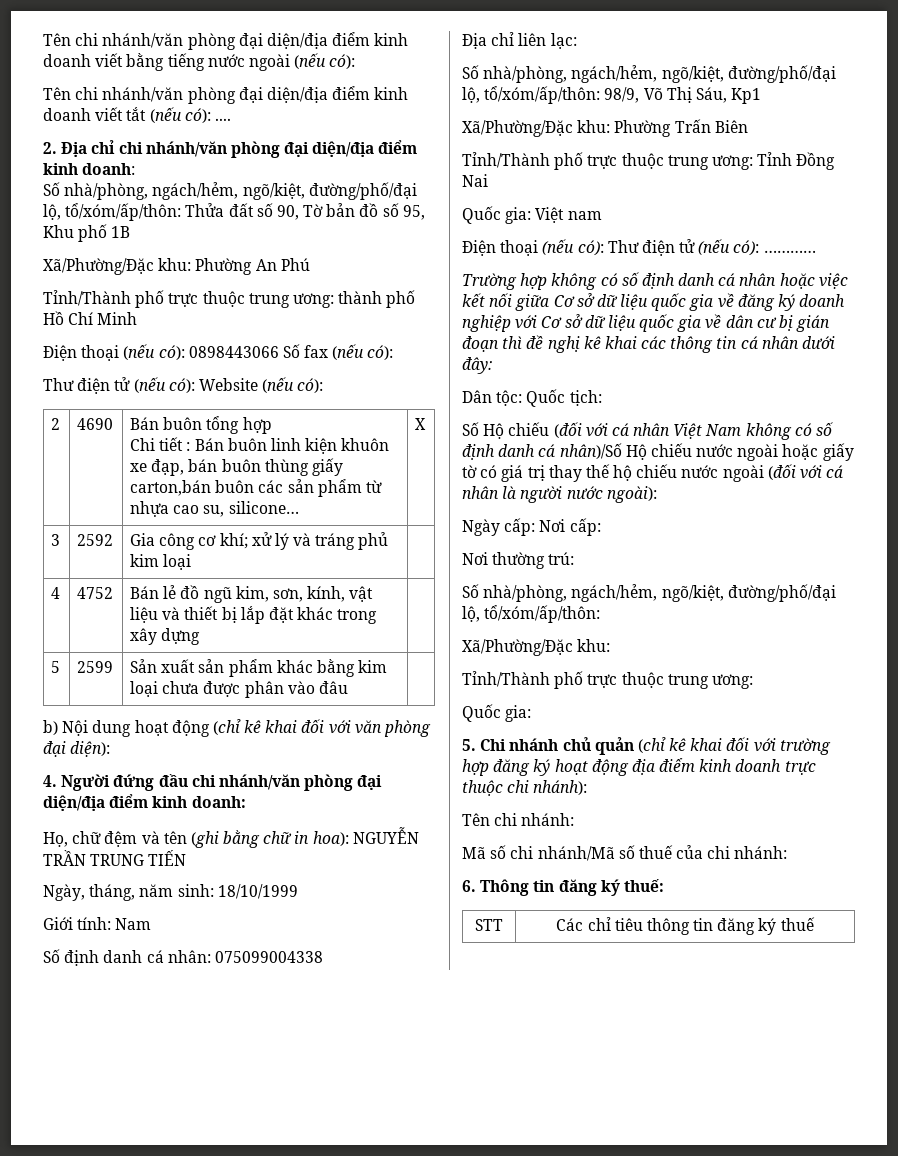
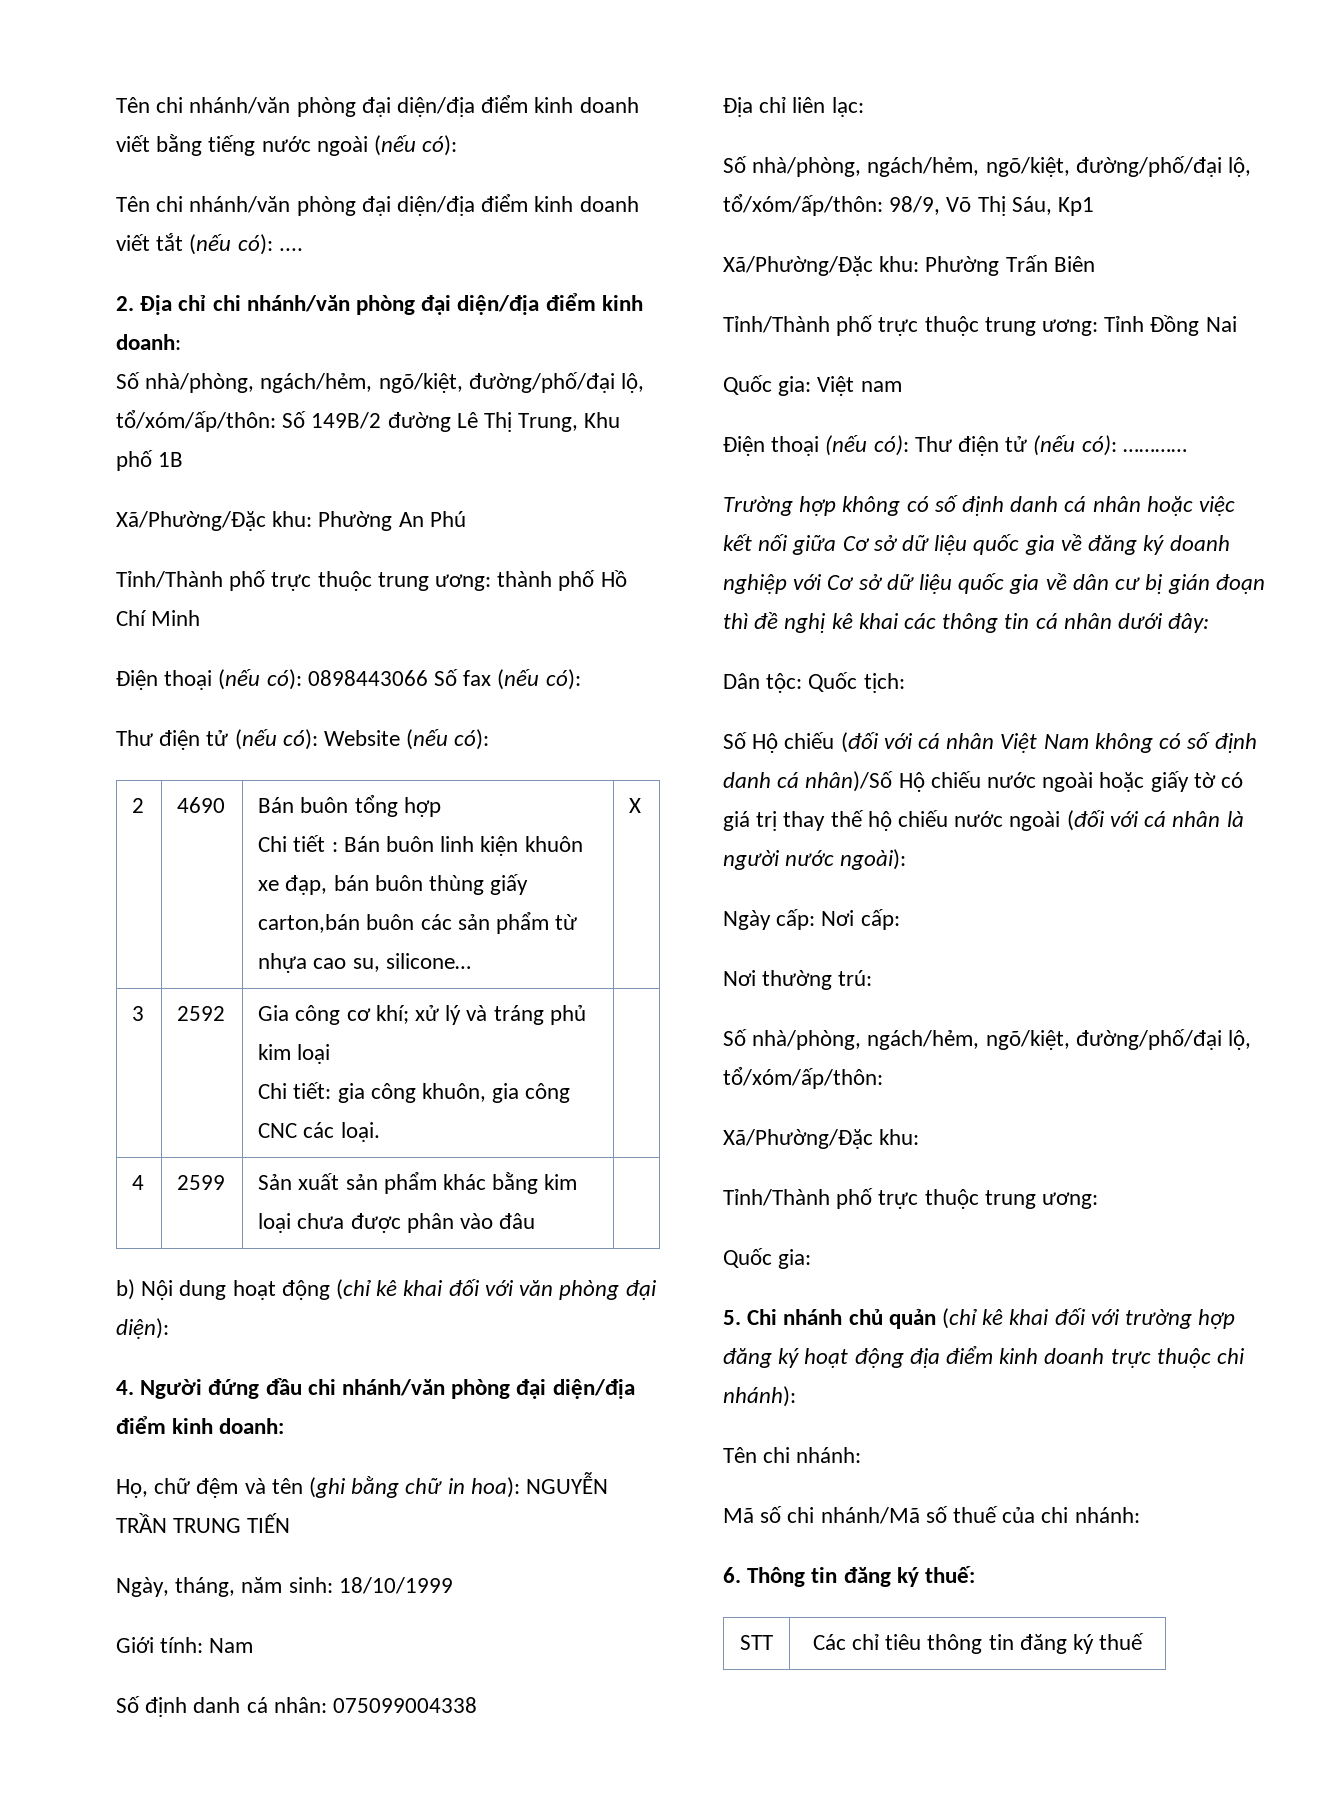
- Số nhà/phòng, ngách/hẻm, ngõ/kiệt, đường/phố/đại lộ, tổ/xóm/ấp/thôn: Thửa đất số 90, Tờ bản đồ số 95, Khu phố 1B
+ Số nhà/phòng, ngách/hẻm, ngõ/kiệt, đường/phố/đại lộ, tổ/xóm/ấp/thôn: Số 149B/2 đường Lê Thị Trung, Khu phố 1B
- 3 | 2592 | Gia công cơ khí; xử lý và tráng phủ kim loại |
- 4 | 4752 | Bán lẻ đồ ngũ kim, sơn, kính, vật liệu và thiết bị lắp đặt khác trong xây dựng |
- 5 | 2599 | Sản xuất sản phẩm khác bằng kim loại chưa được phân vào đâu |
+ 3 | 2592 | Gia công cơ khí; xử lý và tráng phủ kim loại
+ Chi tiết: gia công khuôn, gia công CNC các loại. |
+ 4 | 2599 | Sản xuất sản phẩm khác bằng kim loại chưa được phân vào đâu |

